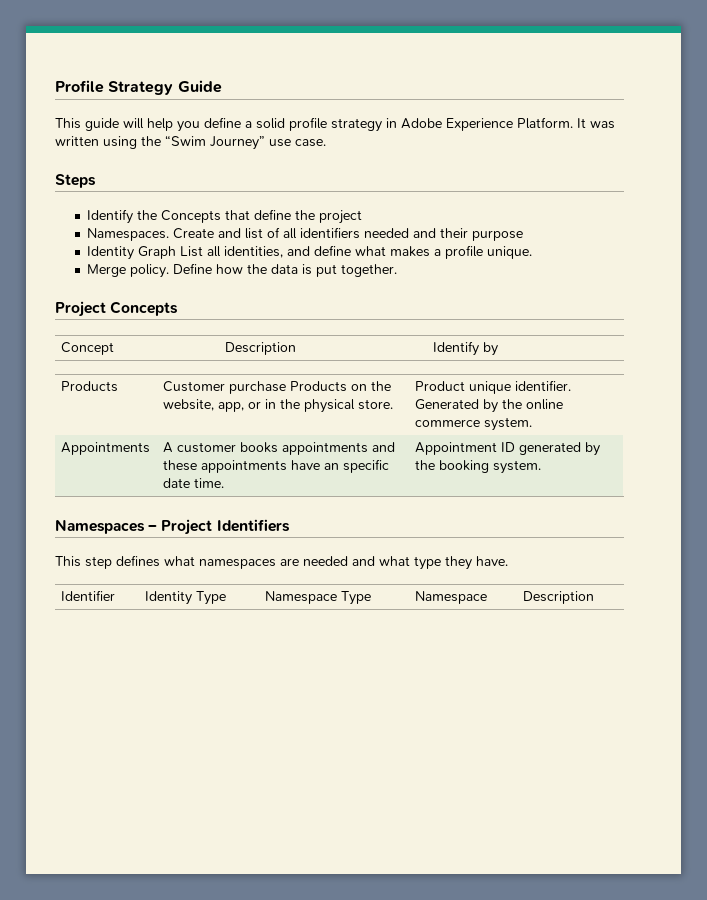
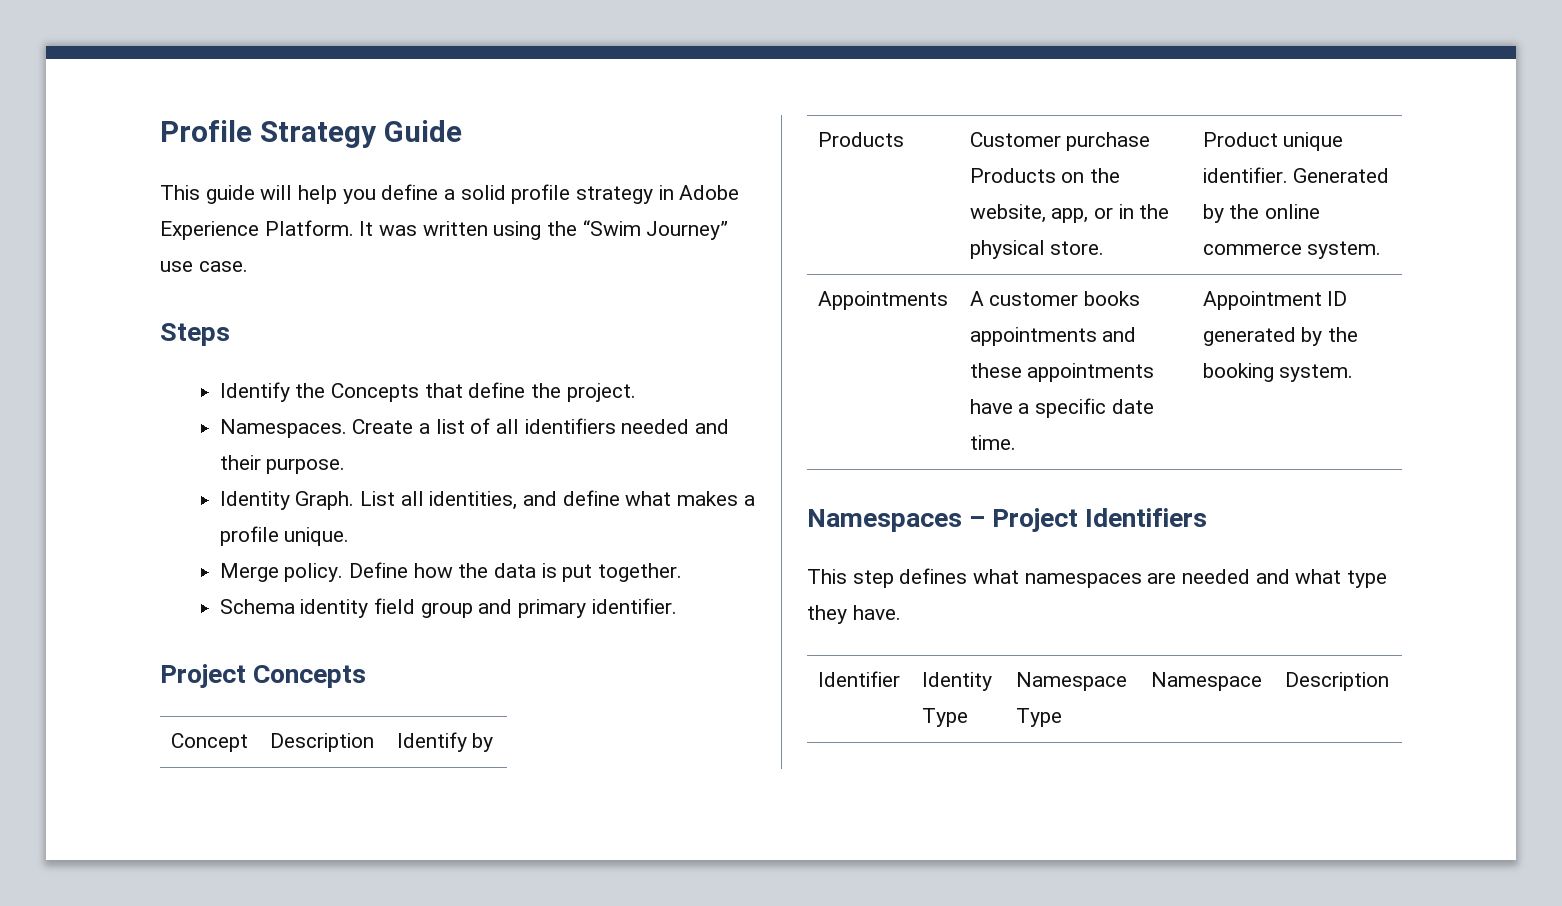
- Identify the Concepts that define the project
+ Identify the Concepts that define the project.
- Create and list of all identifiers needed and their purpose
- Identity Graph List all identities, and define what makes a profile unique.
+ Create a list of all identifiers needed and their purpose.
+ Identity Graph. List all identities, and define what makes a profile unique.
+ Schema identity field group and primary identifier.
- Appointments | A customer books appointments and these appointments have an specific date time. | Appointment ID generated by the booking system.
+ Appointments | A customer books appointments and these appointments have a specific date time. | Appointment ID generated by the booking system.

